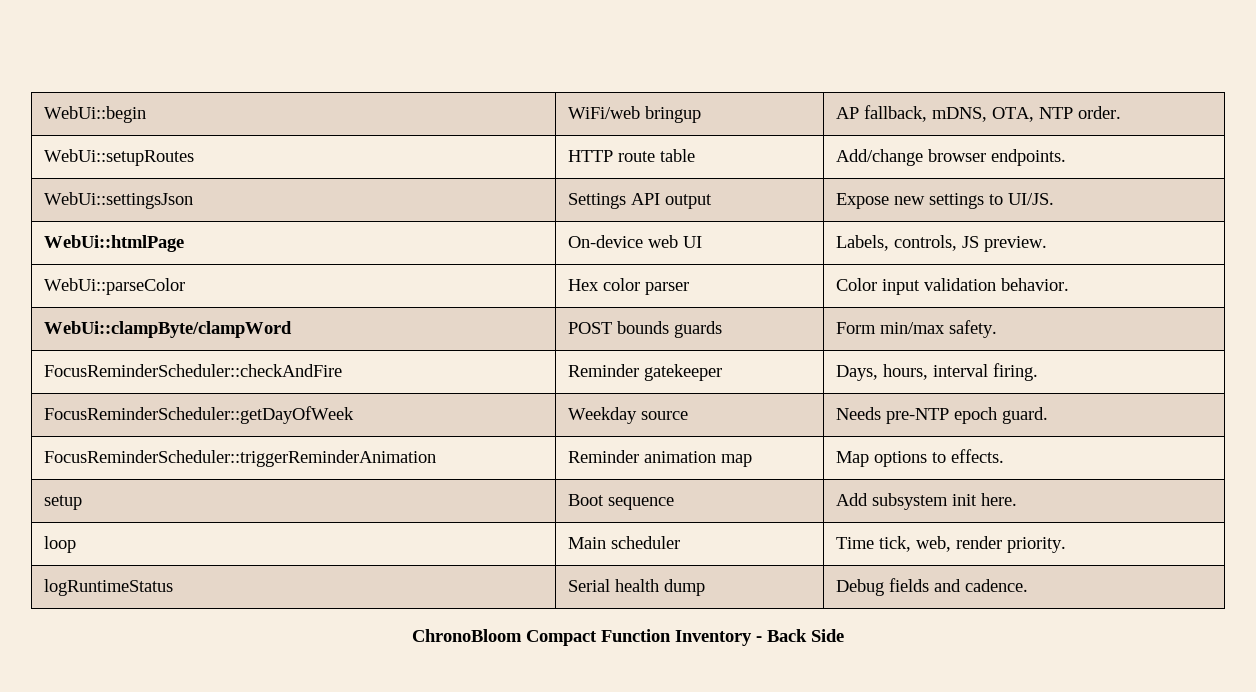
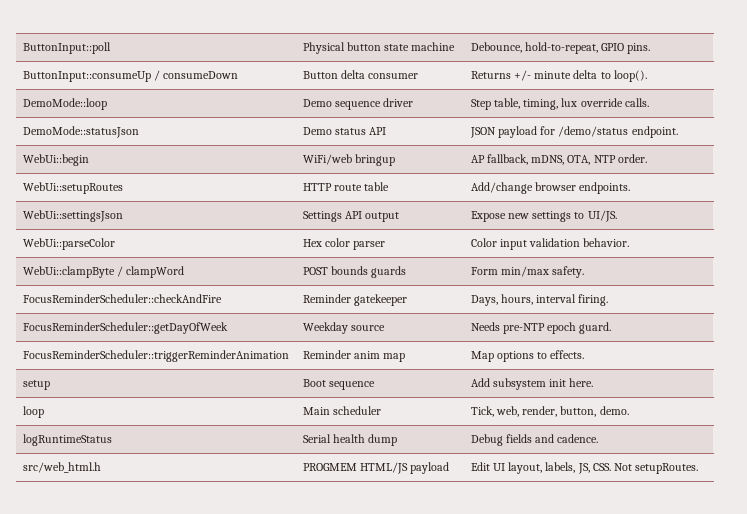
+ ButtonInput::poll | Physical button state machine | Debounce, hold-to-repeat, GPIO pins.
+ ButtonInput::consumeUp / consumeDown | Button delta consumer | Returns +/- minute delta to loop().
+ DemoMode::loop | Demo sequence driver | Step table, timing, lux override calls.
+ DemoMode::statusJson | Demo status API | JSON payload for /demo/status endpoint.
- WebUi::htmlPage | On-device web UI | Labels, controls, JS preview.
- WebUi::clampByte/clampWord | POST bounds guards | Form min/max safety.
+ WebUi::clampByte / clampWord | POST bounds guards | Form min/max safety.
- FocusReminderScheduler::triggerReminderAnimation | Reminder animation map | Map options to effects.
+ FocusReminderScheduler::triggerReminderAnimation | Reminder anim map | Map options to effects.
- loop | Main scheduler | Time tick, web, render priority.
+ loop | Main scheduler | Tick, web, render, button, demo.
- ChronoBloom Compact Function Inventory - Back Side
+ src/web_html.h | PROGMEM HTML/JS payload | Edit UI layout, labels, JS, CSS. Not setupRoutes.

